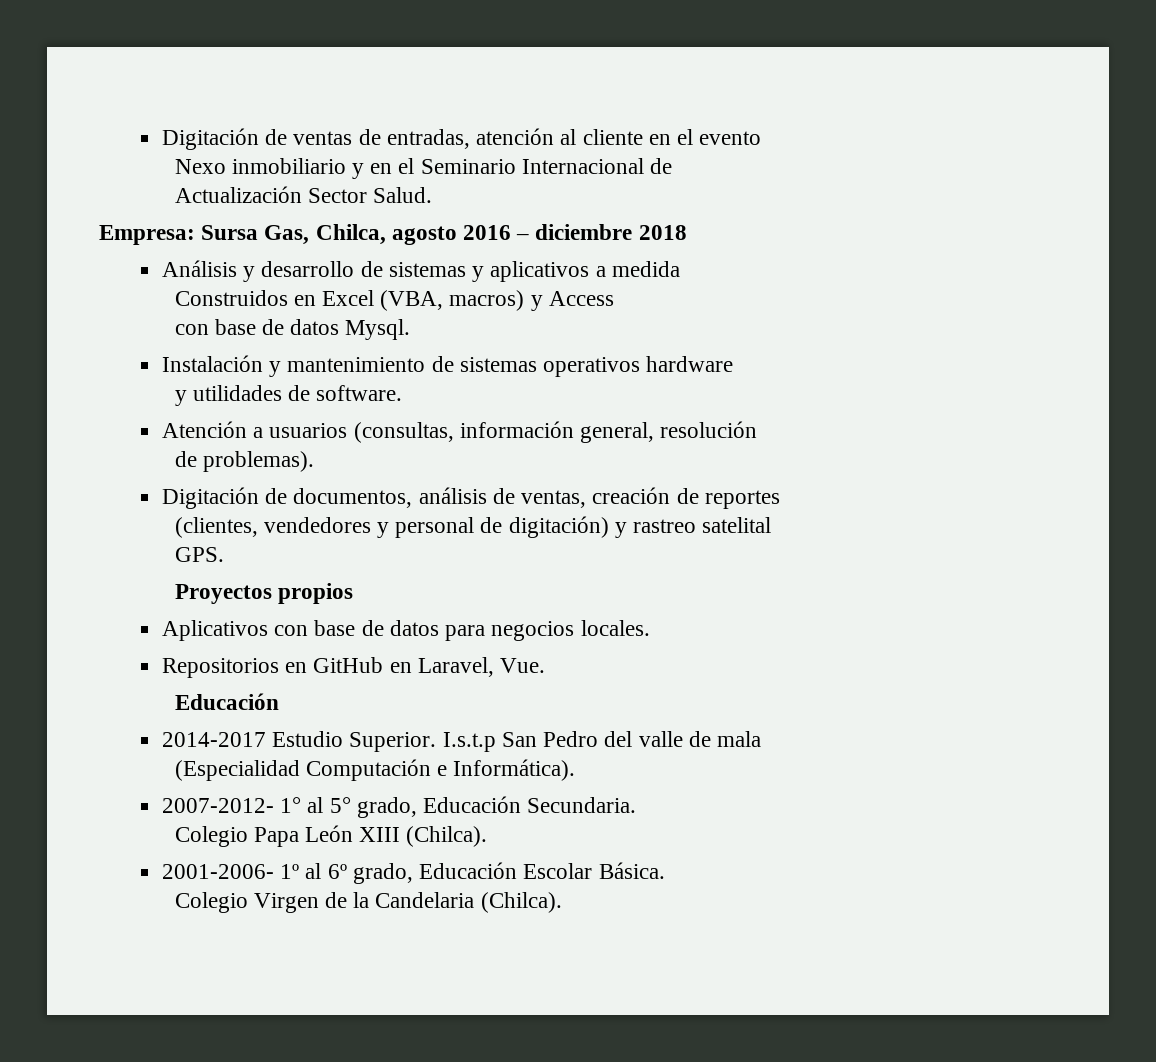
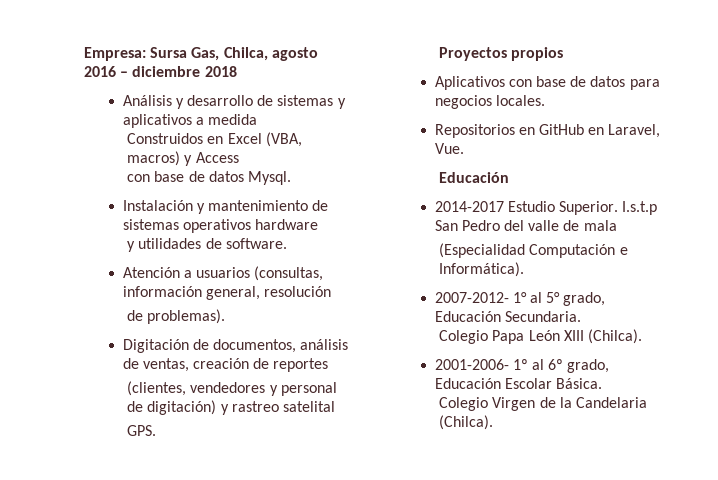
- Digitación de ventas de entradas, atención al cliente en el evento
- Nexo inmobiliario y en el Seminario Internacional de
- Actualización Sector Salud.

